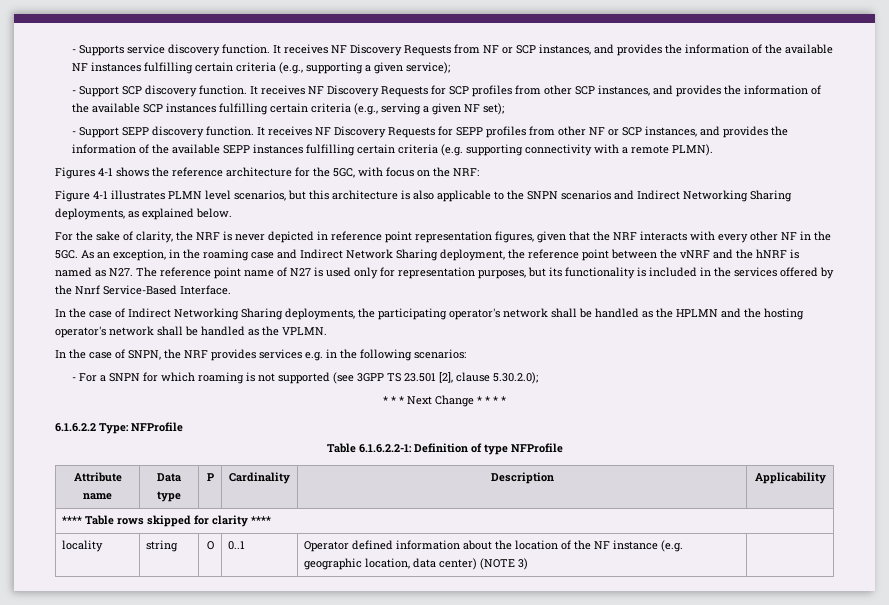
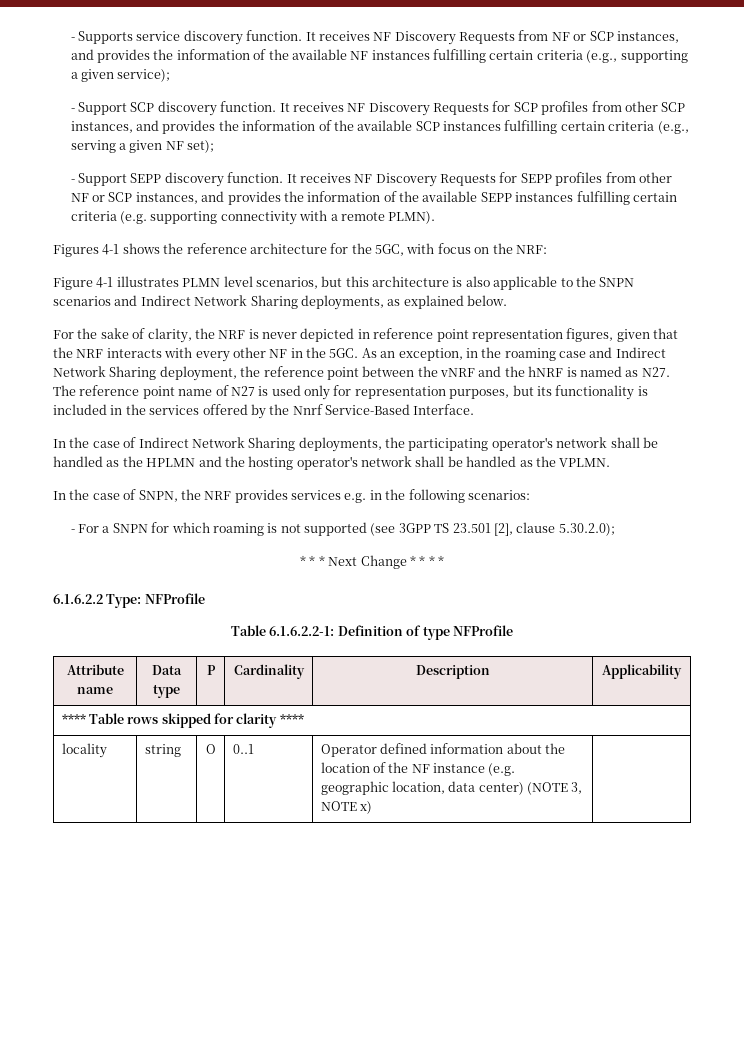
- Figure 4-1 illustrates PLMN level scenarios, but this architecture is also applicable to the SNPN scenarios and Indirect Networking Sharing deployments, as explained below.
+ Figure 4-1 illustrates PLMN level scenarios, but this architecture is also applicable to the SNPN scenarios and Indirect Network Sharing deployments, as explained below.
- In the case of Indirect Networking Sharing deployments, the participating operator's network shall be handled as the HPLMN and the hosting operator's network shall be handled as the VPLMN.
+ In the case of Indirect Network Sharing deployments, the participating operator's network shall be handled as the HPLMN and the hosting operator's network shall be handled as the VPLMN.
- locality | string | O | 0..1 | Operator defined information about the location of the NF instance (e.g. geographic location, data center) (NOTE 3) |
+ locality | string | O | 0..1 | Operator defined information about the location of the NF instance (e.g. geographic location, data center) (NOTE 3, NOTE x) |

